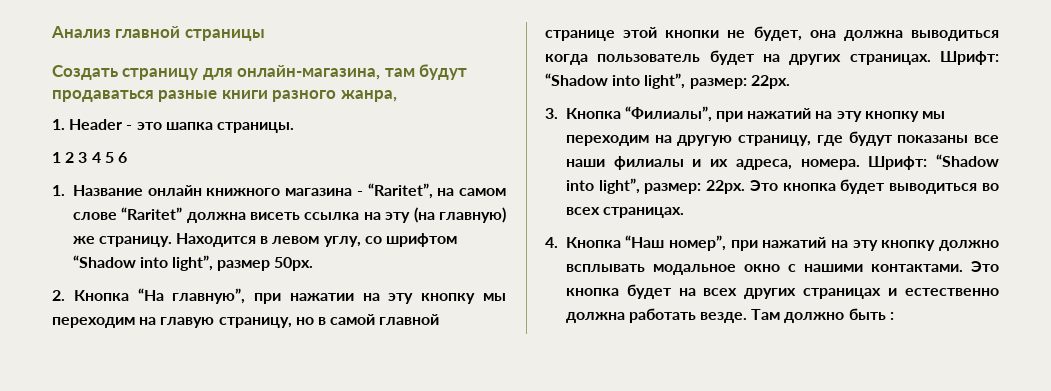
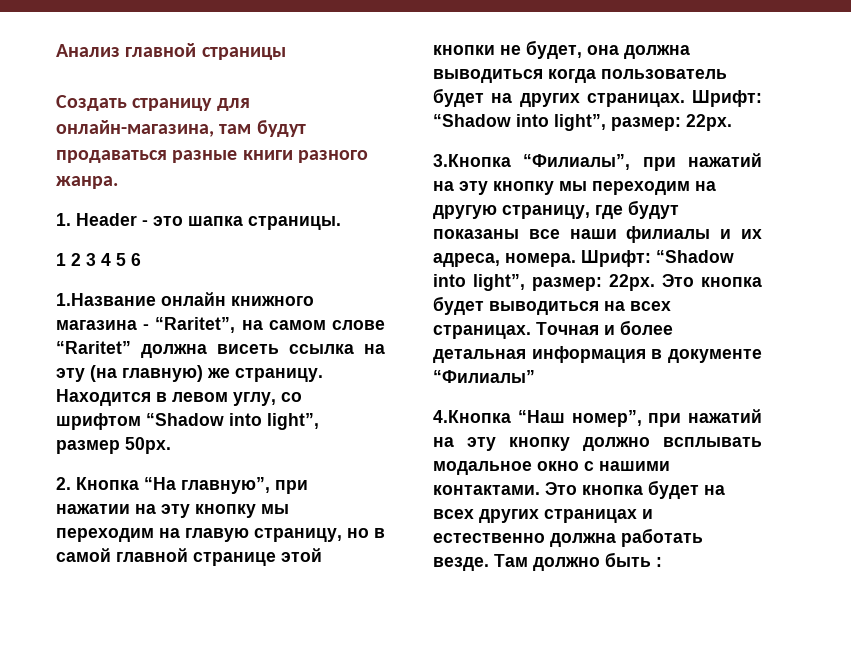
- Создать страницу для онлайн-магазина, там будут продаваться разные книги разного жанра,
+ Создать страницу для онлайн-магазина, там будут продаваться разные книги разного жанра.
- 1. Название онлайн книжного магазина - “Raritet”, на самом слове “Raritet” должна висеть ссылка на эту (на главную) же страницу.
+ 1.Название онлайн книжного магазина - “Raritet”, на самом слове “Raritet” должна висеть ссылка на эту (на главную) же страницу.
- 3. Кнопка “Филиалы”, при нажатий на эту кнопку мы переходим на другую страницу, где будут показаны все наши филиалы и их адреса, номера.
+ 3.Кнопка “Филиалы”, при нажатий на эту кнопку мы переходим на другую страницу, где будут показаны все наши филиалы и их адреса, номера.
- Это кнопка будет выводиться во всех страницах.
- 4. Кнопка “Наш номер”, при нажатий на эту кнопку должно всплывать модальное окно с нашими контактами.
+ Это кнопка будет выводиться на всех страницах. Точная и более детальная информация в документе “Филиалы”
+ 4.Кнопка “Наш номер”, при нажатий на эту кнопку должно всплывать модальное окно с нашими контактами.

